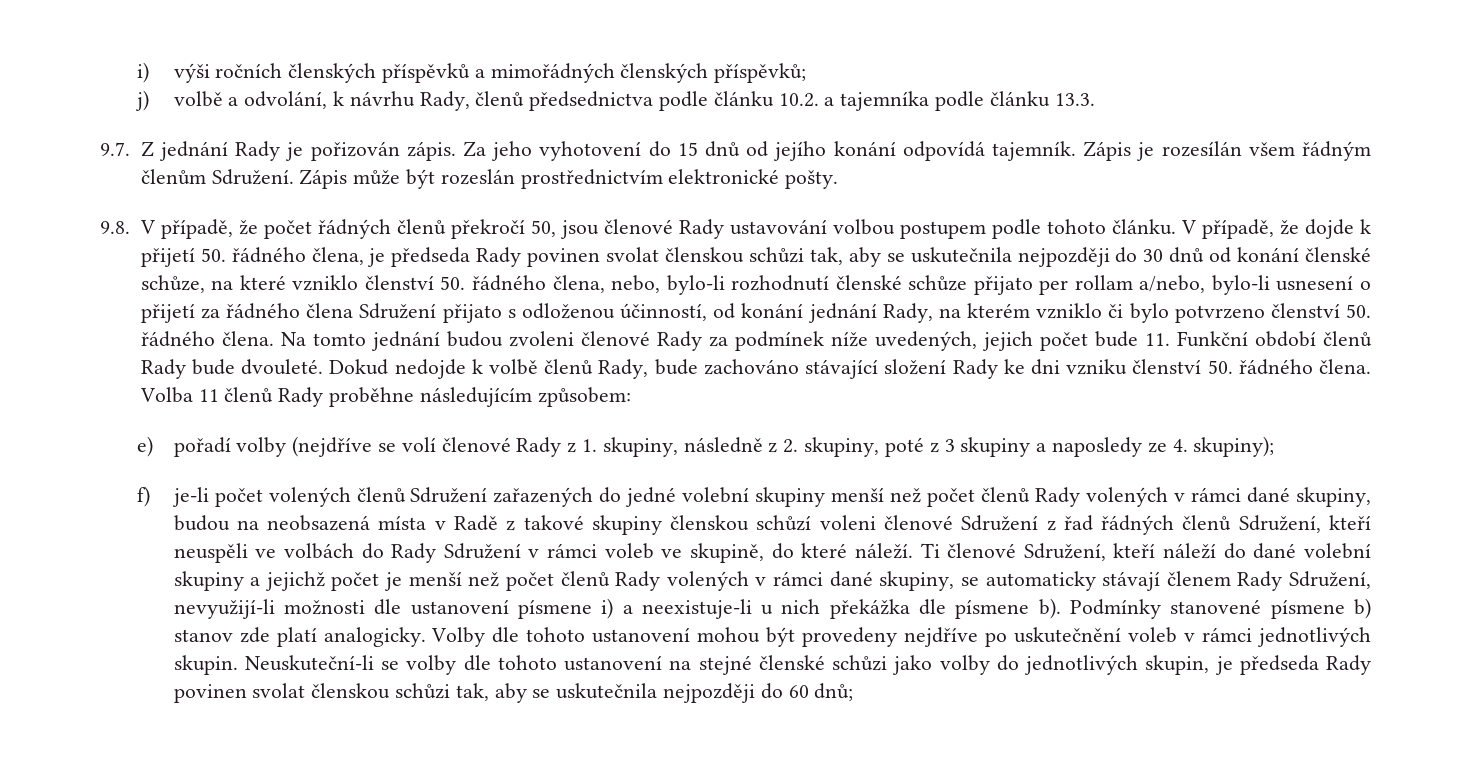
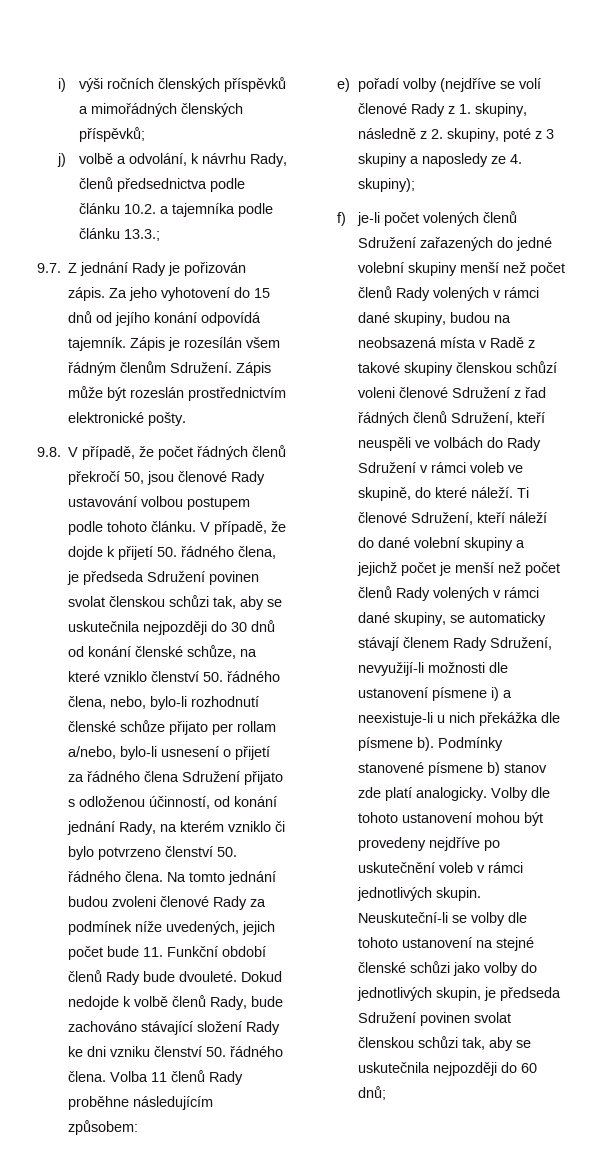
- j) volbě a odvolání, k návrhu Rady, členů předsednictva podle článku 10.2. a tajemníka podle článku 13.3.
+ j) volbě a odvolání, k návrhu Rady, členů předsednictva podle článku 10.2. a tajemníka podle článku 13.3.;
- V případě, že dojde k přijetí 50. řádného člena, je předseda Rady povinen svolat členskou schůzi tak, aby se uskutečnila nejpozději do 30 dnů od konání členské schůze, na které vzniklo členství 50. řádného člena, nebo, bylo-li rozhodnutí členské schůze přijato per rollam a/nebo, bylo-li usnesení o přijetí za řádného člena Sdružení přijato s odloženou účinností, od konání jednání Rady, na kterém vzniklo či bylo potvrzeno členství 50. řádného člena.
+ V případě, že dojde k přijetí 50. řádného člena, je předseda Sdružení povinen svolat členskou schůzi tak, aby se uskutečnila nejpozději do 30 dnů od konání členské schůze, na které vzniklo členství 50. řádného člena, nebo, bylo-li rozhodnutí členské schůze přijato per rollam a/nebo, bylo-li usnesení o přijetí za řádného člena Sdružení přijato s odloženou účinností, od konání jednání Rady, na kterém vzniklo či bylo potvrzeno členství 50. řádného člena.
- Neuskuteční-li se volby dle tohoto ustanovení na stejné členské schůzi jako volby do jednotlivých skupin, je předseda Rady povinen svolat členskou schůzi tak, aby se uskutečnila nejpozději do 60 dnů;
+ Neuskuteční-li se volby dle tohoto ustanovení na stejné členské schůzi jako volby do jednotlivých skupin, je předseda Sdružení povinen svolat členskou schůzi tak, aby se uskutečnila nejpozději do 60 dnů;

